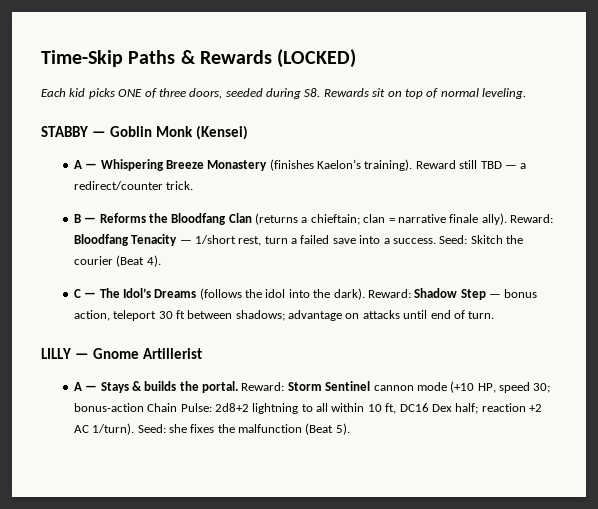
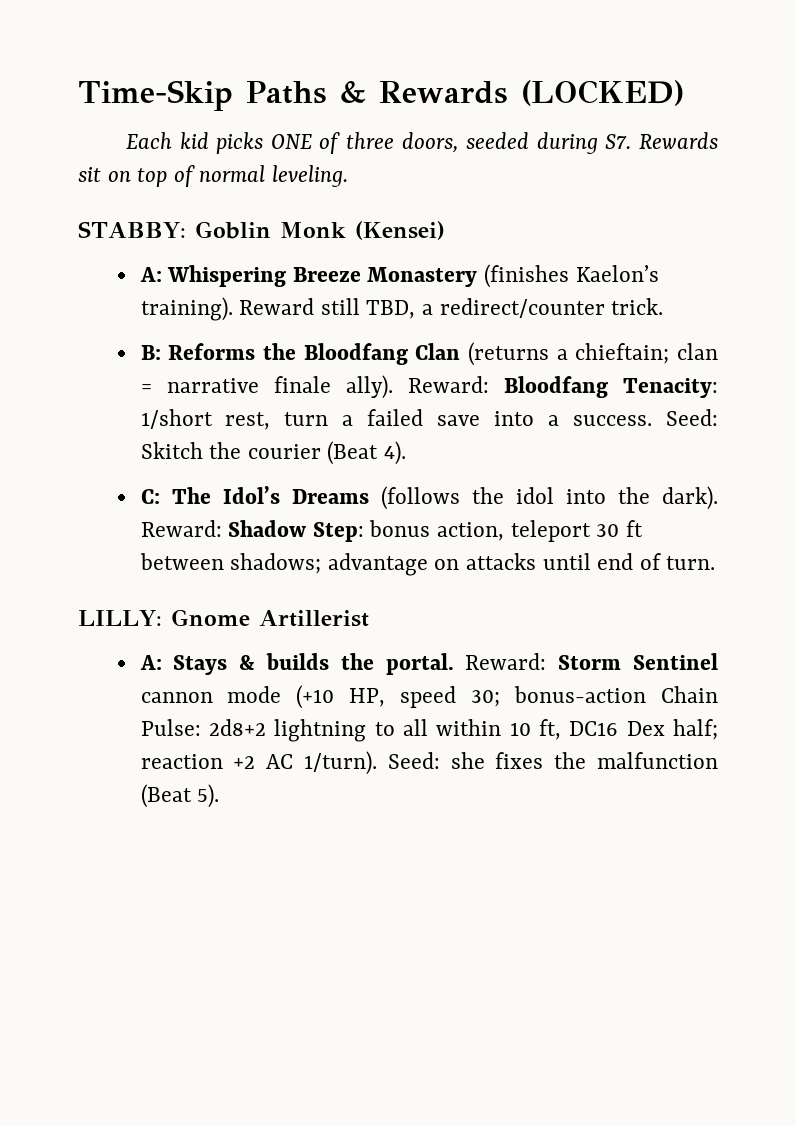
- Each kid picks ONE of three doors, seeded during S8. Rewards sit on top of normal leveling.
+ Each kid picks ONE of three doors, seeded during S7. Rewards sit on top of normal leveling.
- STABBY — Goblin Monk (Kensei)
+ STABBY: Goblin Monk (Kensei)
- A — Whispering Breeze Monastery (finishes Kaelon’s training).
+ A: Whispering Breeze Monastery (finishes Kaelon’s training).
- Reward still TBD — a redirect/counter trick.
+ Reward still TBD, a redirect/counter trick.
- B — Reforms the Bloodfang Clan (returns a chieftain; clan = narrative finale ally).
+ B: Reforms the Bloodfang Clan (returns a chieftain; clan = narrative finale ally).
- Reward: Bloodfang Tenacity — 1/short rest, turn a failed save into a success.
+ Reward: Bloodfang Tenacity: 1/short rest, turn a failed save into a success.
- C — The Idol’s Dreams (follows the idol into the dark).
+ C: The Idol’s Dreams (follows the idol into the dark).
- Reward: Shadow Step — bonus action, teleport 30 ft between shadows; advantage on attacks until end of turn.
+ Reward: Shadow Step: bonus action, teleport 30 ft between shadows; advantage on attacks until end of turn.
- LILLY — Gnome Artillerist
+ LILLY: Gnome Artillerist
- A — Stays & builds the portal.
+ A: Stays & builds the portal.

